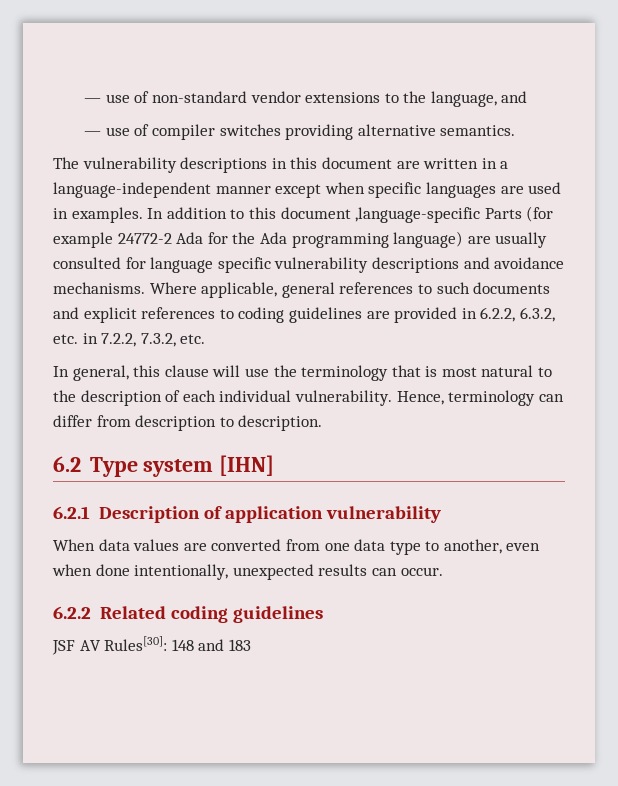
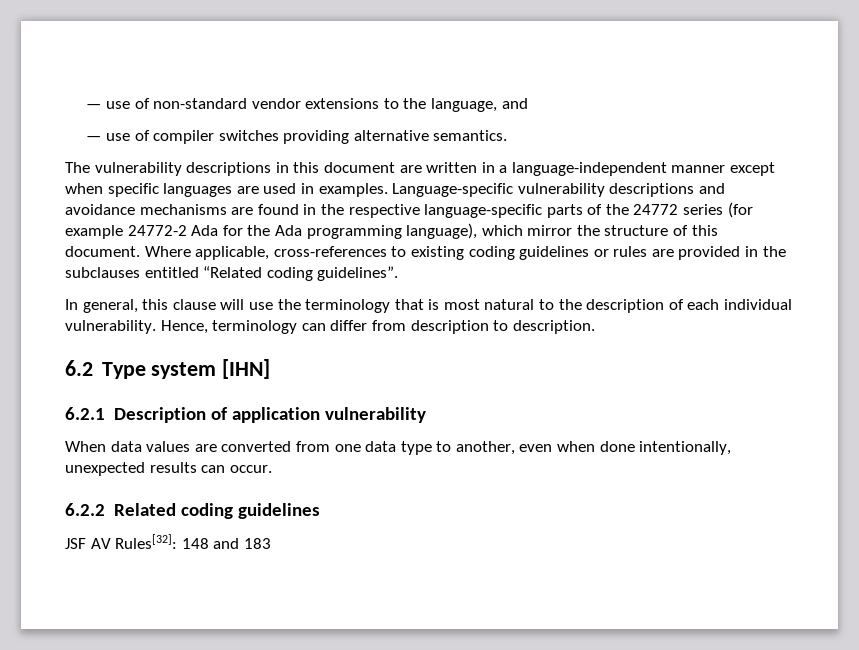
- In addition to this document ,language-specific Parts (for example 24772-2 Ada for the Ada programming language) are usually consulted for language specific vulnerability descriptions and avoidance mechanisms. Where applicable, general references to such documents and explicit references to coding guidelines are provided in 6.2.2, 6.3.2, etc. in 7.2.2, 7.3.2, etc.
+ Language-specific vulnerability descriptions and avoidance mechanisms are found in the respective language-specific parts of the 24772 series (for example 24772-2 Ada for the Ada programming language), which mirror the structure of this document. Where applicable, cross-references to existing coding guidelines or rules are provided in the subclauses entitled “Related coding guidelines”.
- JSF AV Rules[30]: 148 and 183
+ JSF AV Rules[32]: 148 and 183

